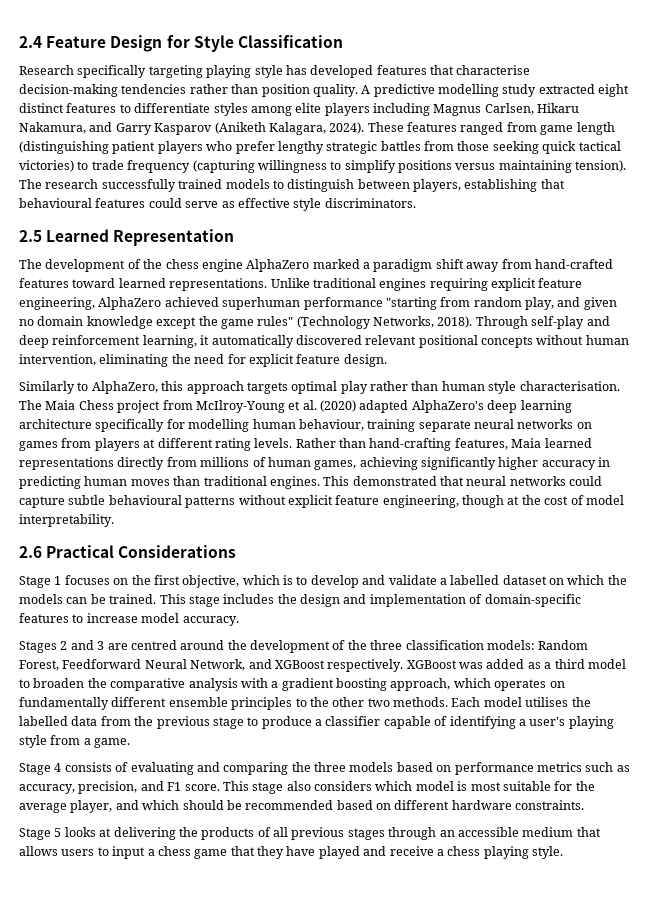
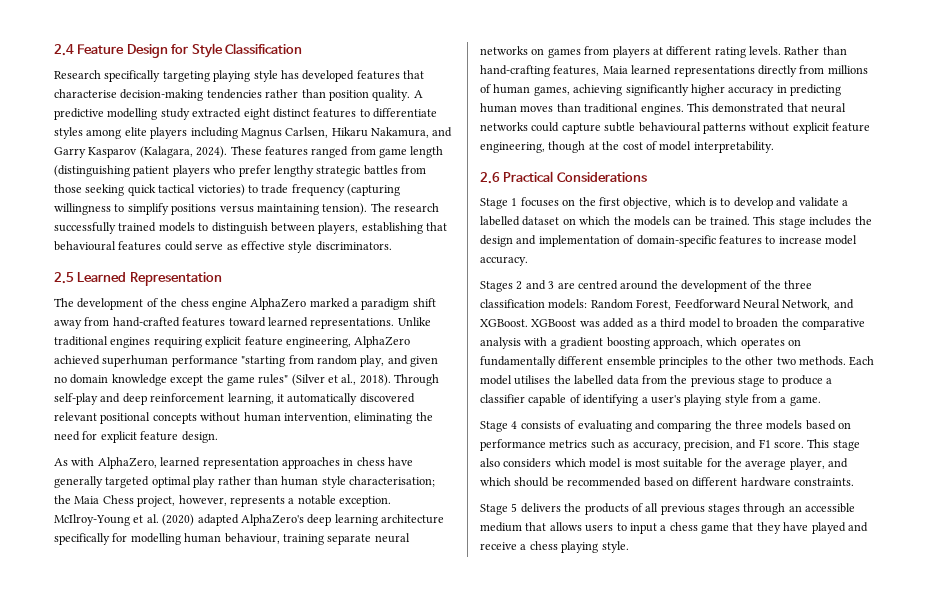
- A predictive modelling study extracted eight distinct features to differentiate styles among elite players including Magnus Carlsen, Hikaru Nakamura, and Garry Kasparov (Aniketh Kalagara, 2024).
+ A predictive modelling study extracted eight distinct features to differentiate styles among elite players including Magnus Carlsen, Hikaru Nakamura, and Garry Kasparov (Kalagara, 2024).
- Unlike traditional engines requiring explicit feature engineering, AlphaZero achieved superhuman performance "starting from random play, and given no domain knowledge except the game rules" (Technology Networks, 2018).
+ Unlike traditional engines requiring explicit feature engineering, AlphaZero achieved superhuman performance "starting from random play, and given no domain knowledge except the game rules" (Silver et al., 2018).
- Similarly to AlphaZero, this approach targets optimal play rather than human style characterisation. The Maia Chess project from McIlroy-Young et al. (2020) adapted AlphaZero's deep learning architecture specifically for modelling human behaviour, training separate neural networks on games from players at different rating levels.
+ As with AlphaZero, learned representation approaches in chess have generally targeted optimal play rather than human style characterisation; the Maia Chess project, however, represents a notable exception. McIlroy-Young et al. (2020) adapted AlphaZero's deep learning architecture specifically for modelling human behaviour, training separate neural networks on games from players at different rating levels.
- Stages 2 and 3 are centred around the development of the three classification models: Random Forest, Feedforward Neural Network, and XGBoost respectively.
+ Stages 2 and 3 are centred around the development of the three classification models: Random Forest, Feedforward Neural Network, and XGBoost.
- Stage 5 looks at delivering the products of all previous stages through an accessible medium that allows users to input a chess game that they have played and receive a chess playing style.
+ Stage 5 delivers the products of all previous stages through an accessible medium that allows users to input a chess game that they have played and receive a chess playing style.

